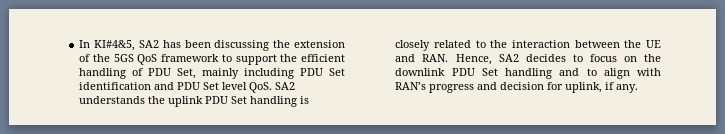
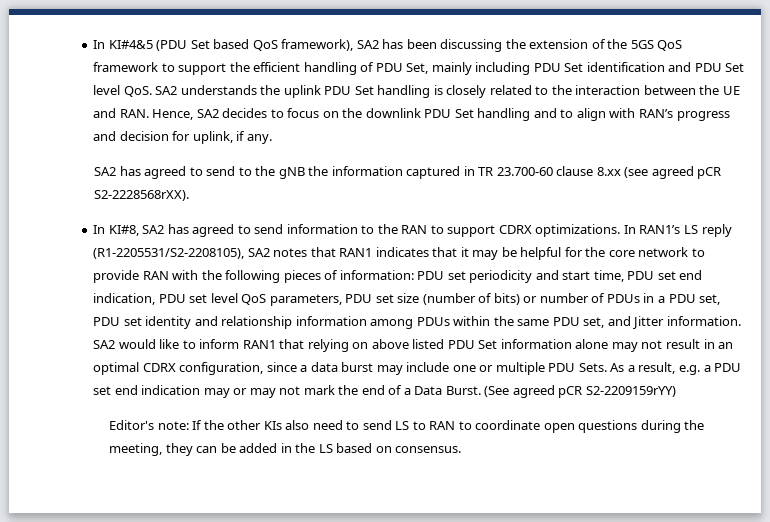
- In KI#4&5, SA2 has been discussing the extension of the 5GS QoS framework to support the efficient handling of PDU Set, mainly including PDU Set identification and PDU Set level QoS. SA2 understands the uplink PDU Set handling is closely related to the interaction between the UE and RAN. Hence, SA2 decides to focus on the downlink PDU Set handling and to align with RAN’s progress and decision for uplink, if any.
+ In KI#4&5 (PDU Set based QoS framework), SA2 has been discussing the extension of the 5GS QoS framework to support the efficient handling of PDU Set, mainly including PDU Set identification and PDU Set level QoS. SA2 understands the uplink PDU Set handling is closely related to the interaction between the UE and RAN. Hence, SA2 decides to focus on the downlink PDU Set handling and to align with RAN’s progress and decision for uplink, if any.
+ SA2 has agreed to send to the gNB the information captured in TR 23.700-60 clause 8.xx (see agreed pCR S2-2228568rXX).
+ In KI#8, SA2 has agreed to send information to the RAN to support CDRX optimizations. In RAN1’s LS reply (R1-2205531/S2-2208105), SA2 notes that RAN1 indicates that it may be helpful for the core network to provide RAN with the following pieces of information: PDU set periodicity and start time, PDU set end indication, PDU set level QoS parameters, PDU set size (number of bits) or number of PDUs in a PDU set, PDU set identity and relationship information among PDUs within the same PDU set, and Jitter information. SA2 would like to inform RAN1 that relying on above listed PDU Set information alone may not result in an optimal CDRX configuration, since a data burst may include one or multiple PDU Sets. As a result, e.g. a PDU set end indication may or may not mark the end of a Data Burst. (See agreed pCR S2-2209159rYY)
+ Editor's note: If the other KIs also need to send LS to RAN to coordinate open questions during the meeting, they can be added in the LS based on consensus.

